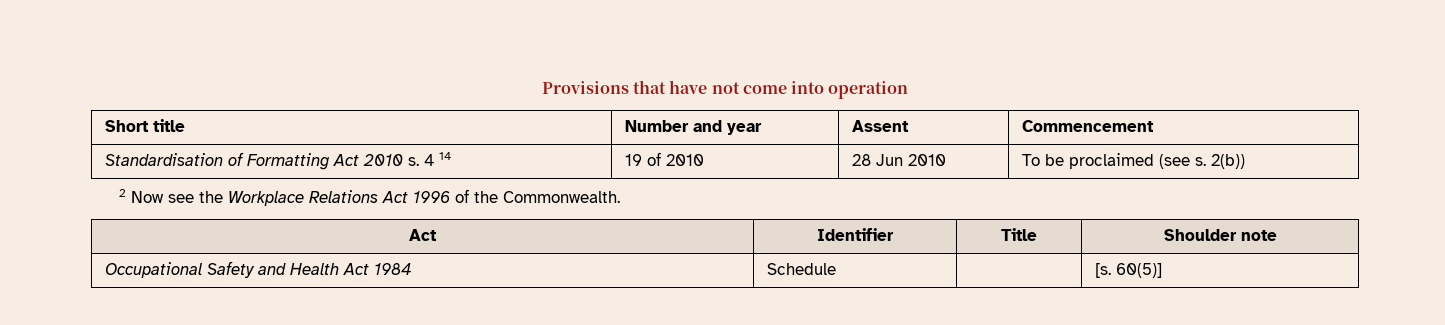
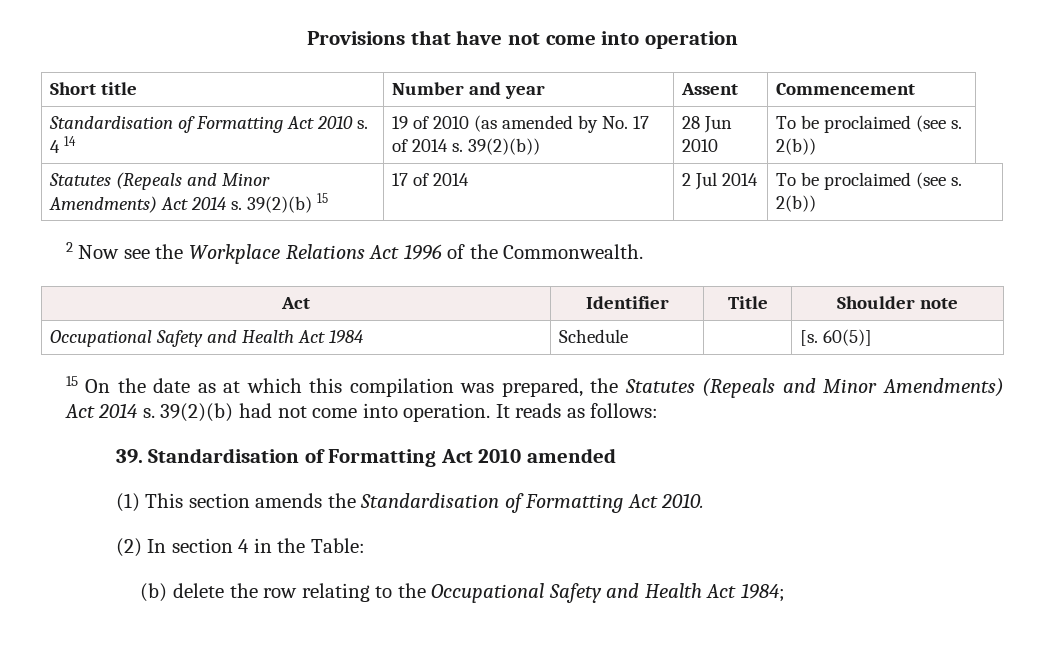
- Standardisation of Formatting Act 2010 s. 4 14 | 19 of 2010 | 28 Jun 2010 | To be proclaimed (see s. 2(b))
+ Standardisation of Formatting Act 2010 s. 4 14 | 19 of 2010 (as amended by No. 17 of 2014 s. 39(2)(b)) | 28 Jun 2010 | To be proclaimed (see s. 2(b))
+ Statutes (Repeals and Minor Amendments) Act 2014 s. 39(2)(b) 15 | 17 of 2014 | 2 Jul 2014 | To be proclaimed (see s. 2(b))
+ 15 On the date as at which this compilation was prepared, the Statutes (Repeals and Minor Amendments) Act 2014 s. 39(2)(b) had not come into operation. It reads as follows:
+ 39. Standardisation of Formatting Act 2010 amended
+ (1) This section amends the Standardisation of Formatting Act 2010.
+ (2) In section 4 in the Table:
+ (b) delete the row relating to the Occupational Safety and Health Act 1984;

